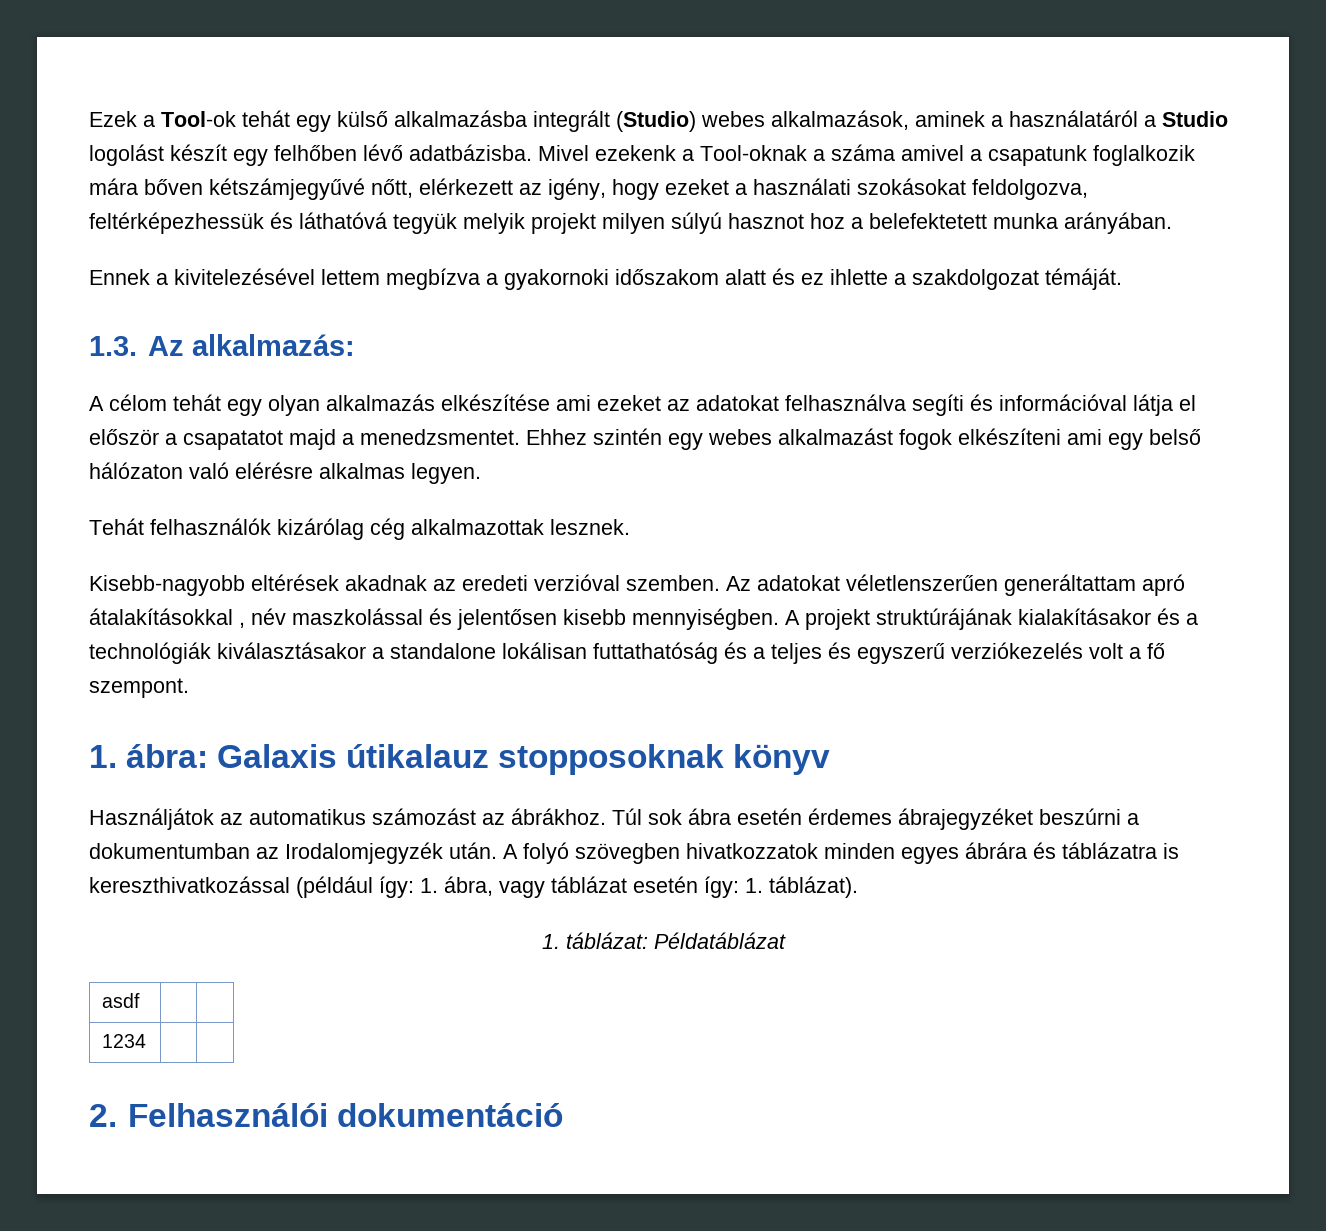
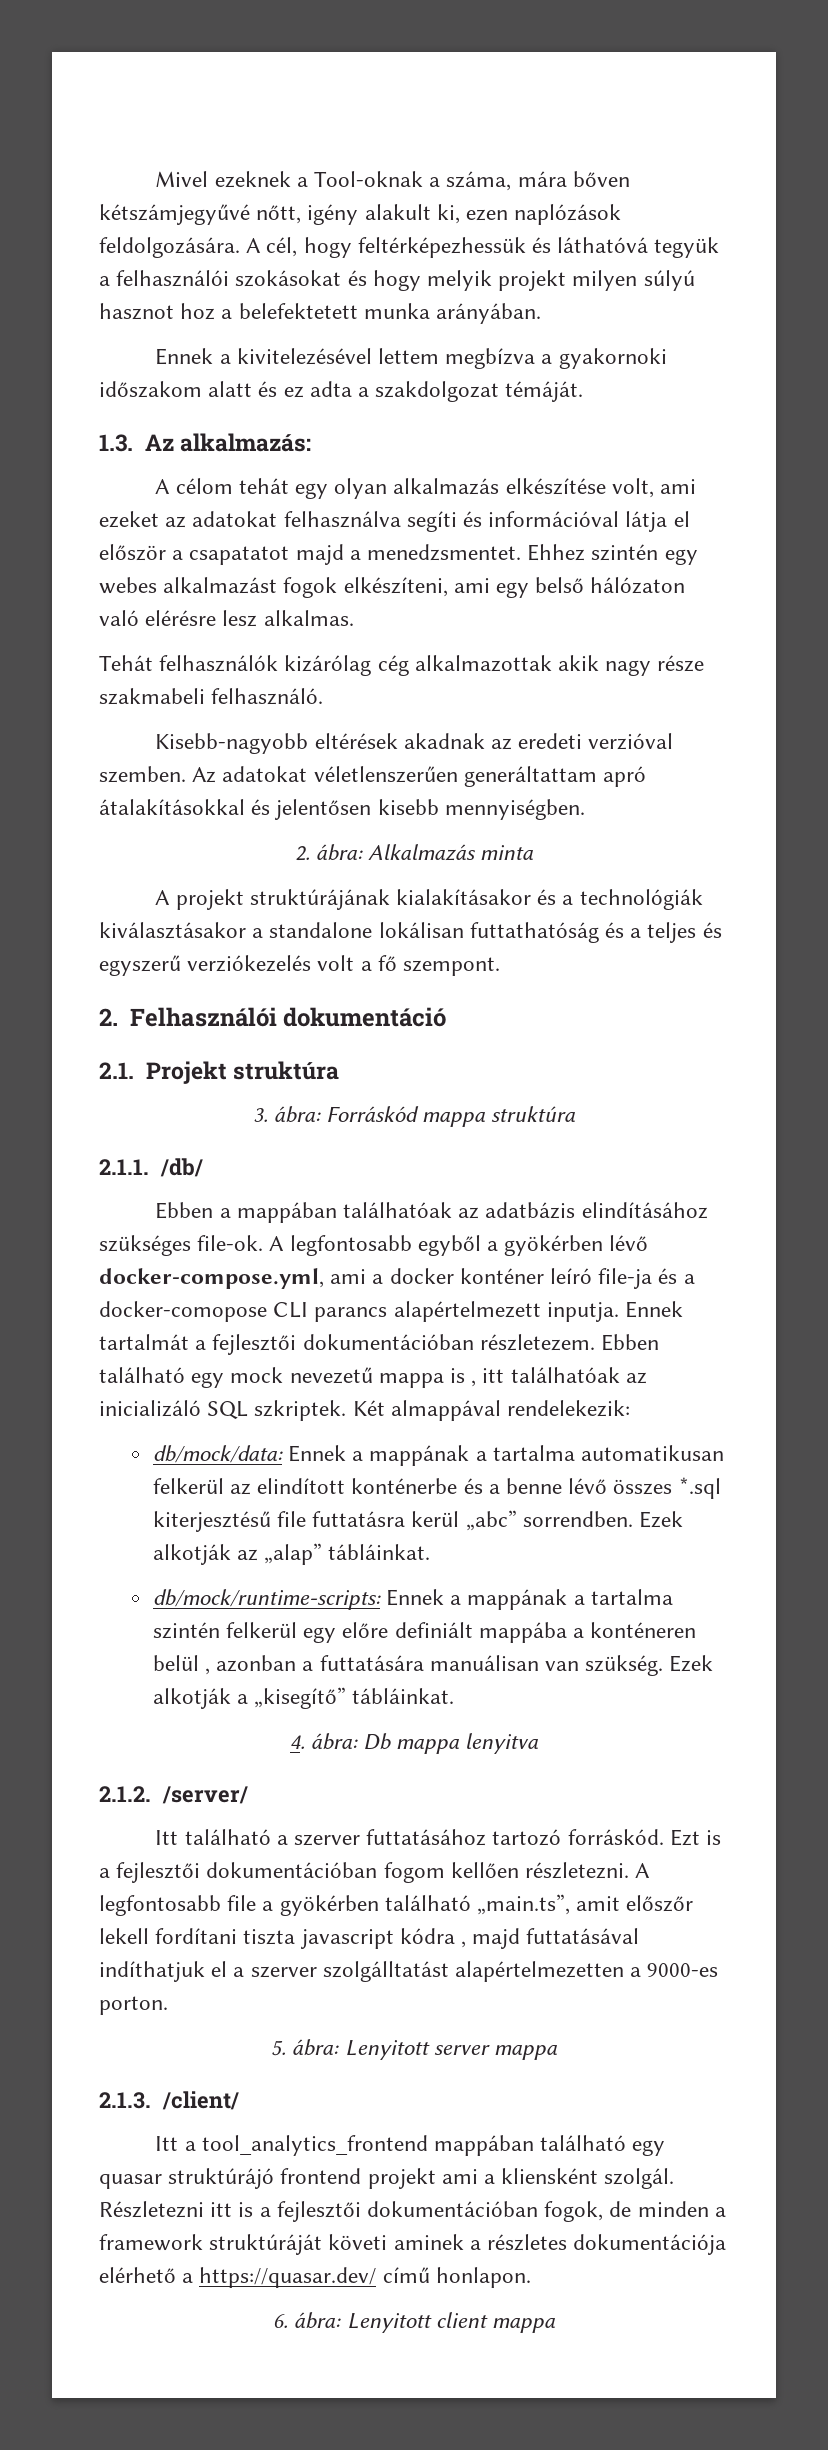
- Ezek a Tool-ok tehát egy külső alkalmazásba integrált (Studio) webes alkalmazások, aminek a használatáról a Studio logolást készít egy felhőben lévő adatbázisba. Mivel ezekenk a Tool-oknak a száma amivel a csapatunk foglalkozik mára bőven kétszámjegyűvé nőtt, elérkezett az igény, hogy ezeket a használati szokásokat feldolgozva, feltérképezhessük és láthatóvá tegyük melyik projekt milyen súlyú hasznot hoz a belefektetett munka arányában.
+ Mivel ezeknek a Tool-oknak a száma, mára bőven kétszámjegyűvé nőtt, igény alakult ki, ezen naplózások feldolgozására. A cél, hogy feltérképezhessük és láthatóvá tegyük a felhasználói szokásokat és hogy melyik projekt milyen súlyú hasznot hoz a belefektetett munka arányában.
- Ennek a kivitelezésével lettem megbízva a gyakornoki időszakom alatt és ez ihlette a szakdolgozat témáját.
+ Ennek a kivitelezésével lettem megbízva a gyakornoki időszakom alatt és ez adta a szakdolgozat témáját.
- A célom tehát egy olyan alkalmazás elkészítése ami ezeket az adatokat felhasználva segíti és információval látja el először a csapatatot majd a menedzsmentet.
+ A célom tehát egy olyan alkalmazás elkészítése volt, ami ezeket az adatokat felhasználva segíti és információval látja el először a csapatatot majd a menedzsmentet.
- Ehhez szintén egy webes alkalmazást fogok elkészíteni ami egy belső hálózaton való elérésre alkalmas legyen.
+ Ehhez szintén egy webes alkalmazást fogok elkészíteni, ami egy belső hálózaton való elérésre lesz alkalmas.
- Tehát felhasználók kizárólag cég alkalmazottak lesznek.
+ Tehát felhasználók kizárólag cég alkalmazottak akik nagy része szakmabeli felhasználó.
- Az adatokat véletlenszerűen generáltattam apró átalakításokkal , név maszkolással és jelentősen kisebb mennyiségben. A projekt struktúrájának kialakításakor és a technológiák kiválasztásakor a standalone lokálisan futtathatóság és a teljes és egyszerű verziókezelés volt a fő szempont.
+ Az adatokat véletlenszerűen generáltattam apró átalakításokkal és jelentősen kisebb mennyiségben.
+ 2. ábra: Alkalmazás minta
+ A projekt struktúrájának kialakításakor és a technológiák kiválasztásakor a standalone lokálisan futtathatóság és a teljes és egyszerű verziókezelés volt a fő szempont.
- 1. ábra: Galaxis útikalauz stopposoknak könyv
- Használjátok az automatikus számozást az ábrákhoz. Túl sok ábra esetén érdemes ábrajegyzéket beszúrni a dokumentumban az Irodalomjegyzék után. A folyó szövegben hivatkozzatok minden egyes ábrára és táblázatra is kereszthivatkozással (például így: 1. ábra, vagy táblázat esetén így: 1. táblázat).
- 1. táblázat: Példatáblázat
- asdf | |
- 1234 | |
  2. Felhasználói dokumentáció
+ 2.1. Projekt struktúra
+ 3. ábra: Forráskód mappa struktúra
+ 2.1.1. /db/
+ Ebben a mappában találhatóak az adatbázis elindításához szükséges file-ok. A legfontosabb egyből a gyökérben lévő docker-compose.yml, ami a docker konténer leíró file-ja és a docker-comopose CLI parancs alapértelmezett inputja. Ennek tartalmát a fejlesztői dokumentációban részletezem. Ebben található egy mock nevezetű mappa is , itt találhatóak az inicializáló SQL szkriptek. Két almappával rendelekezik:
+ db/mock/data: Ennek a mappának a tartalma automatikusan felkerül az elindított konténerbe és a benne lévő összes *.sql kiterjesztésű file futtatásra kerül „abc” sorrendben. Ezek alkotják az „alap” tábláinkat.
+ db/mock/runtime-scripts: Ennek a mappának a tartalma szintén felkerül egy előre definiált mappába a konténeren belül , azonban a futtatására manuálisan van szükség. Ezek alkotják a „kisegítő” tábláinkat.
+ 4. ábra: Db mappa lenyitva
+ 2.1.2. /server/
+ Itt található a szerver futtatásához tartozó forráskód. Ezt is a fejlesztői dokumentációban fogom kellően részletezni. A legfontosabb file a gyökérben található „main.ts”, amit előszőr lekell fordítani tiszta javascript kódra , majd futtatásával indíthatjuk el a szerver szolgálltatást alapértelmezetten a 9000-es porton.
+ 5. ábra: Lenyitott server mappa
+ 2.1.3. /client/
+ Itt a tool_analytics_frontend mappában található egy quasar struktúrájó frontend projekt ami a kliensként szolgál. Részletezni itt is a fejlesztői dokumentációban fogok, de minden a framework struktúráját követi aminek a részletes dokumentációja elérhető a https://quasar.dev/ című honlapon.
+ 6. ábra: Lenyitott client mappa

